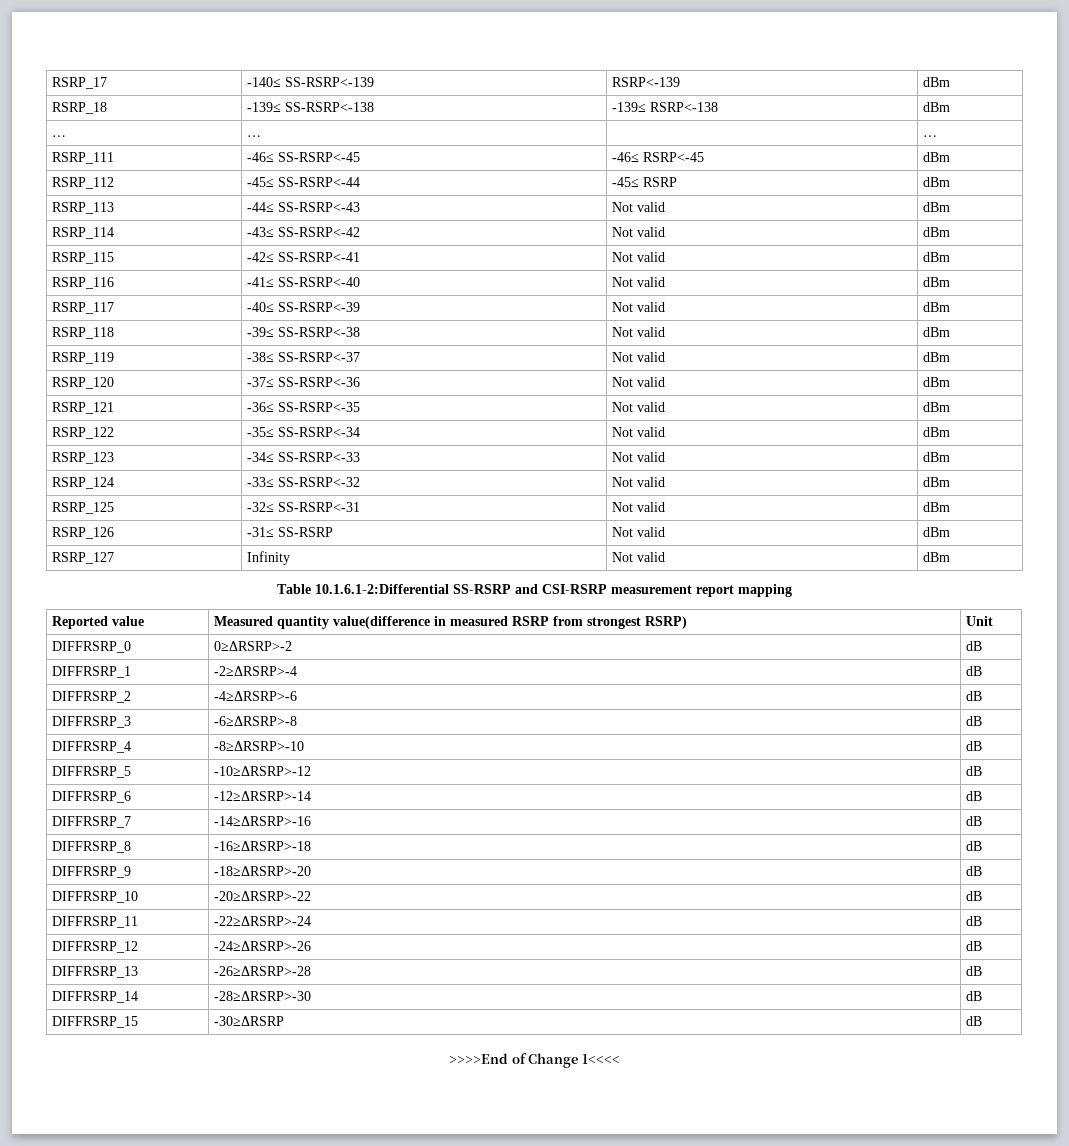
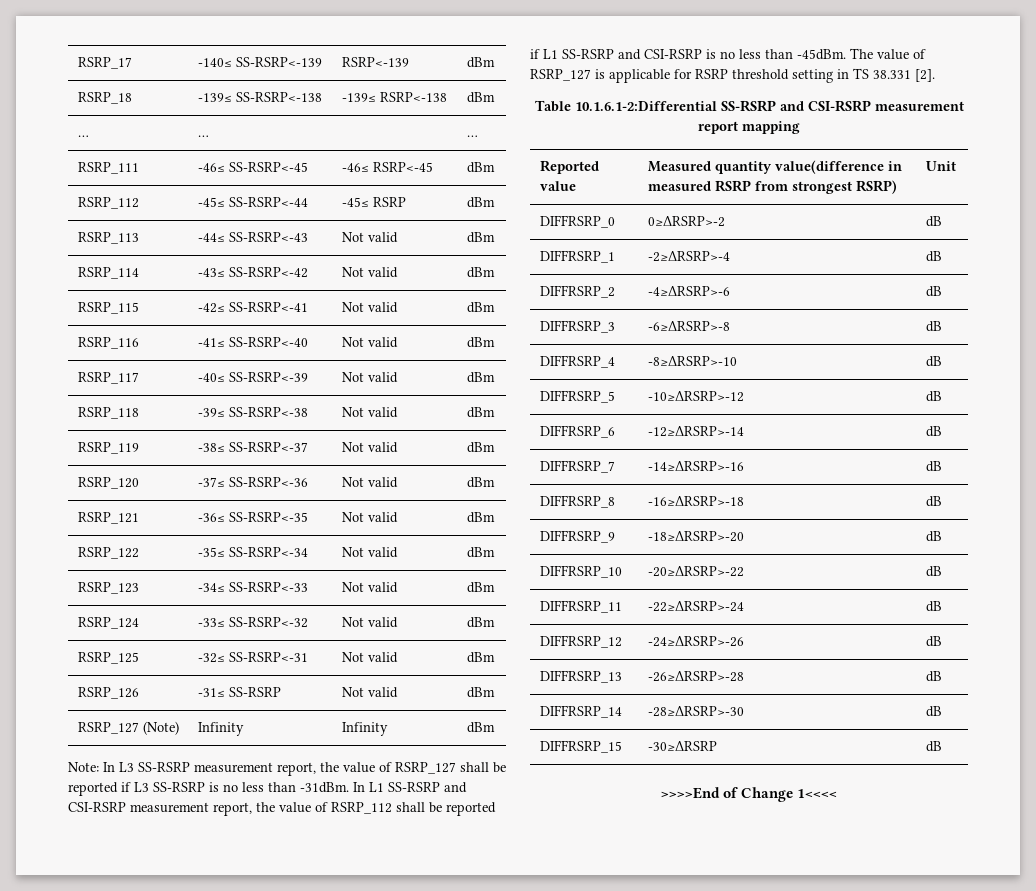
- RSRP_127 | Infinity | Not valid | dBm
+ RSRP_127 (Note) | Infinity | Infinity | dBm
+ Note: In L3 SS-RSRP measurement report, the value of RSRP_127 shall be reported if L3 SS-RSRP is no less than -31dBm. In L1 SS-RSRP and CSI-RSRP measurement report, the value of RSRP_112 shall be reported if L1 SS-RSRP and CSI-RSRP is no less than -45dBm. The value of RSRP_127 is applicable for RSRP threshold setting in TS 38.331 [2].

